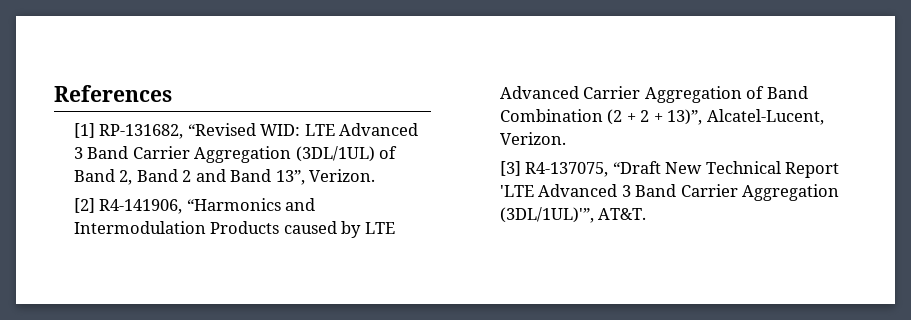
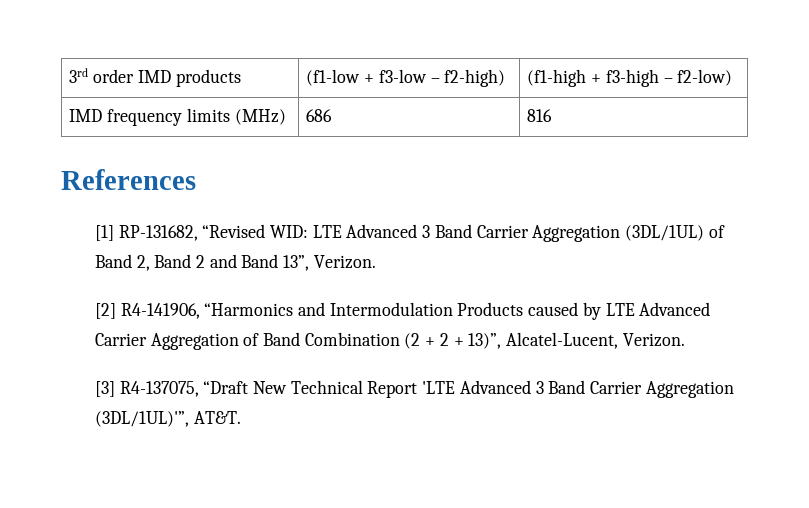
+ 3rd order IMD products | (f1-low + f3-low – f2-high) | (f1-high + f3-high – f2-low)
+ IMD frequency limits (MHz) | 686 | 816

